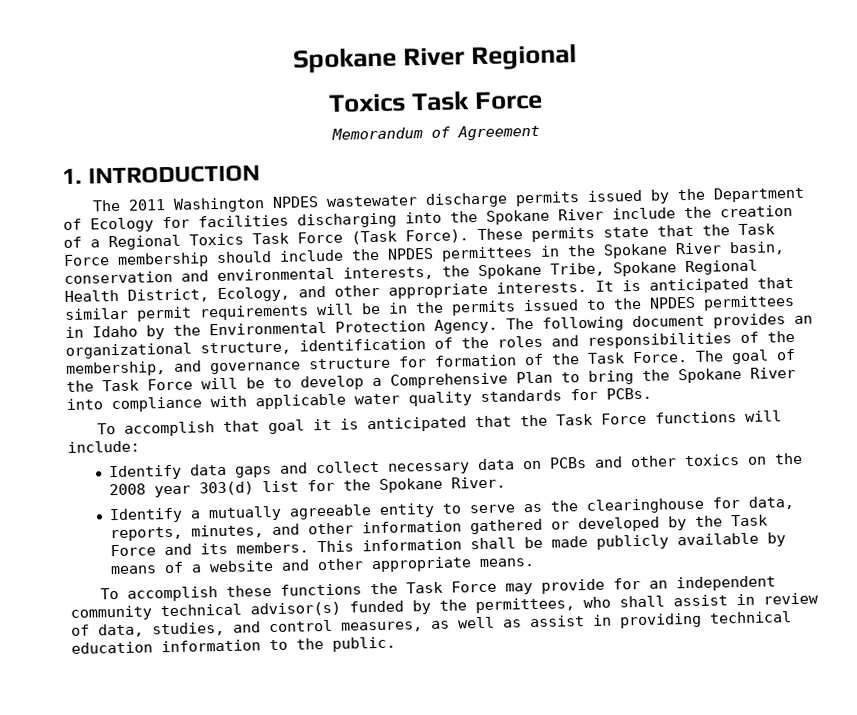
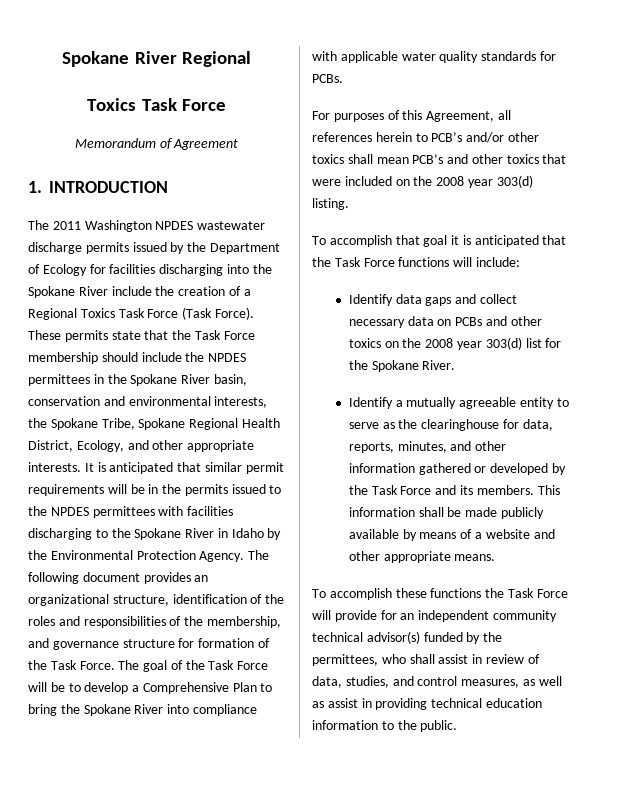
- It is anticipated that similar permit requirements will be in the permits issued to the NPDES permittees in Idaho by the Environmental Protection Agency.
+ It is anticipated that similar permit requirements will be in the permits issued to the NPDES permittees with facilities discharging to the Spokane River in Idaho by the Environmental Protection Agency.
+ For purposes of this Agreement, all references herein to PCB’s and/or other toxics shall mean PCB’s and other toxics that were included on the 2008 year 303(d) listing.
- To accomplish these functions the Task Force may provide for an independent community technical advisor(s) funded by the permittees, who shall assist in review of data, studies, and control measures, as well as assist in providing technical education information to the public.
+ To accomplish these functions the Task Force will provide for an independent community technical advisor(s) funded by the permittees, who shall assist in review of data, studies, and control measures, as well as assist in providing technical education information to the public.

